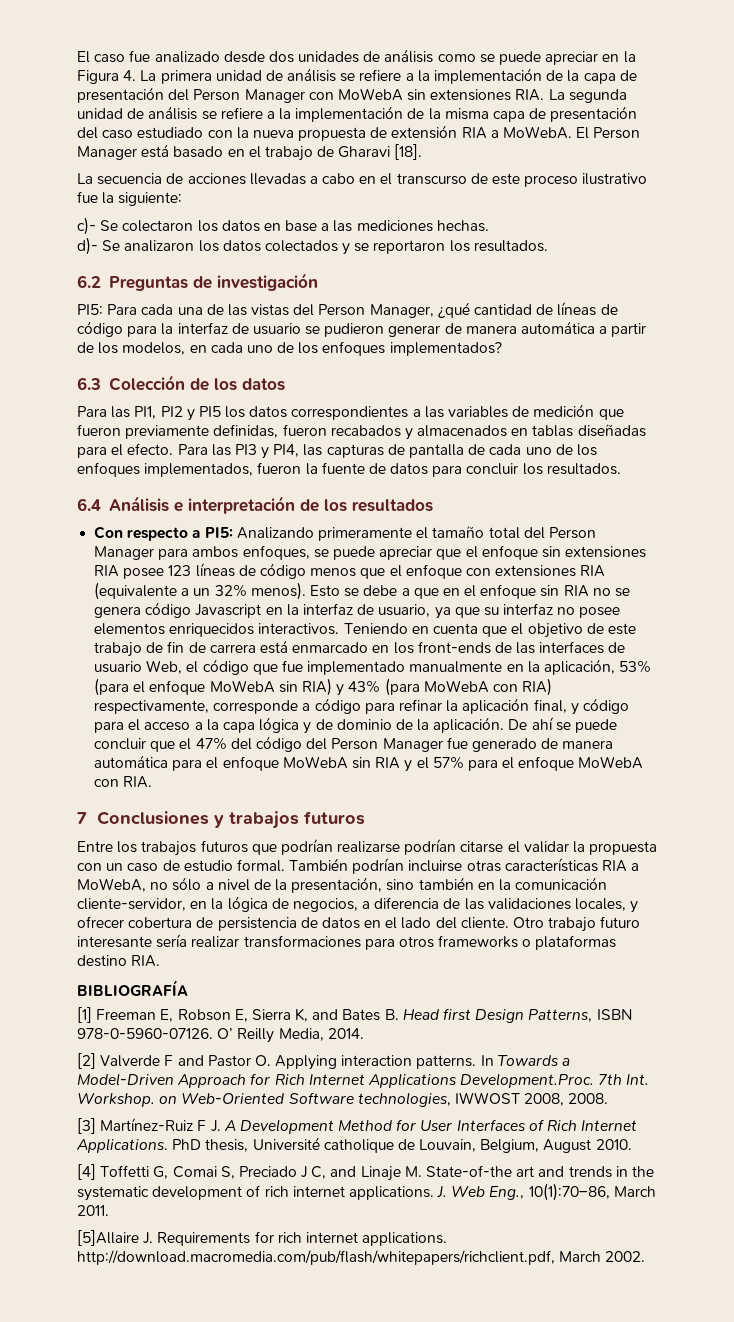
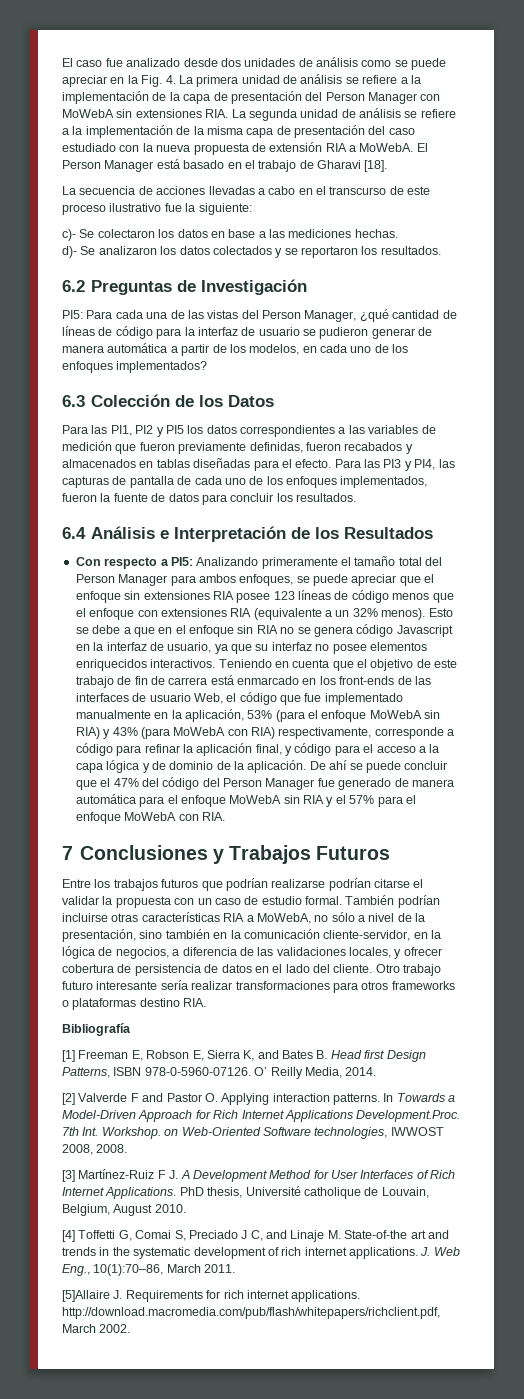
- El caso fue analizado desde dos unidades de análisis como se puede apreciar en la Figura 4. La primera unidad de análisis se refiere a la implementación de la capa de presentación del Person Manager con MoWebA sin extensiones RIA. La segunda unidad de análisis se refiere a la implementación de la misma capa de presentación del caso estudiado con la nueva propuesta de extensión RIA a MoWebA.
+ El caso fue analizado desde dos unidades de análisis como se puede apreciar en la Fig. 4. La primera unidad de análisis se refiere a la implementación de la capa de presentación del Person Manager con MoWebA sin extensiones RIA. La segunda unidad de análisis se refiere a la implementación de la misma capa de presentación del caso estudiado con la nueva propuesta de extensión RIA a MoWebA.
- 6.2 Preguntas de investigación
+ 6.2 Preguntas de Investigación
- 6.3 Colección de los datos
+ 6.3 Colección de los Datos
- 6.4 Análisis e interpretación de los resultados
+ 6.4 Análisis e Interpretación de los Resultados
- 7 Conclusiones y trabajos futuros
+ 7 Conclusiones y Trabajos Futuros
- BIBLIOGRAFÍA
+ Bibliografía

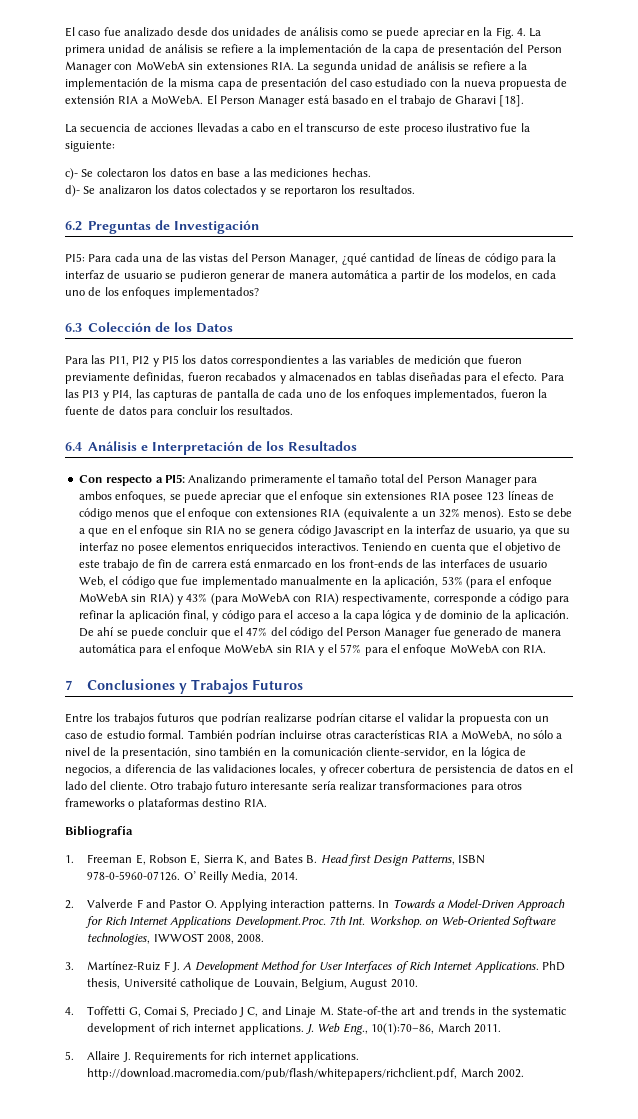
- [1] Freeman E, Robson E, Sierra K, and Bates B. Head first Design Patterns, ISBN 978-0-5960-07126.
+ 1. Freeman E, Robson E, Sierra K, and Bates B. Head first Design Patterns, ISBN 978-0-5960-07126.
- [2] Valverde F and Pastor O. Applying interaction patterns.
+ 2. Valverde F and Pastor O. Applying interaction patterns.
- [3] Martínez-Ruiz F J. A Development Method for User Interfaces of Rich Internet Applications.
+ 3. Martínez-Ruiz F J. A Development Method for User Interfaces of Rich Internet Applications.
- [4] Toffetti G, Comai S, Preciado J C, and Linaje M. State-of-the art and trends in the systematic development of rich internet applications.
+ 4. Toffetti G, Comai S, Preciado J C, and Linaje M. State-of-the art and trends in the systematic development of rich internet applications.
- [5]Allaire J. Requirements for rich internet applications. http://download.macromedia.com/pub/flash/whitepapers/richclient.pdf, March 2002.
+ 5. Allaire J. Requirements for rich internet applications. http://download.macromedia.com/pub/flash/whitepapers/richclient.pdf, March 2002.

